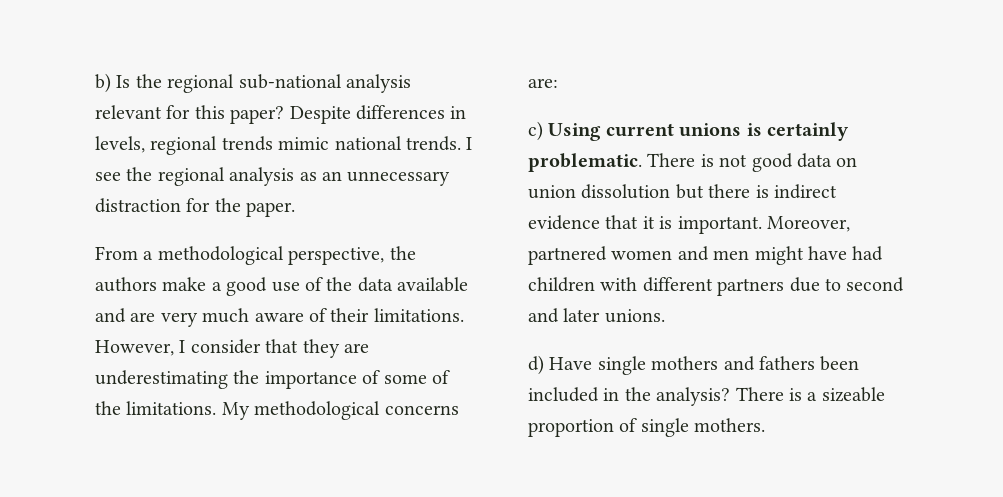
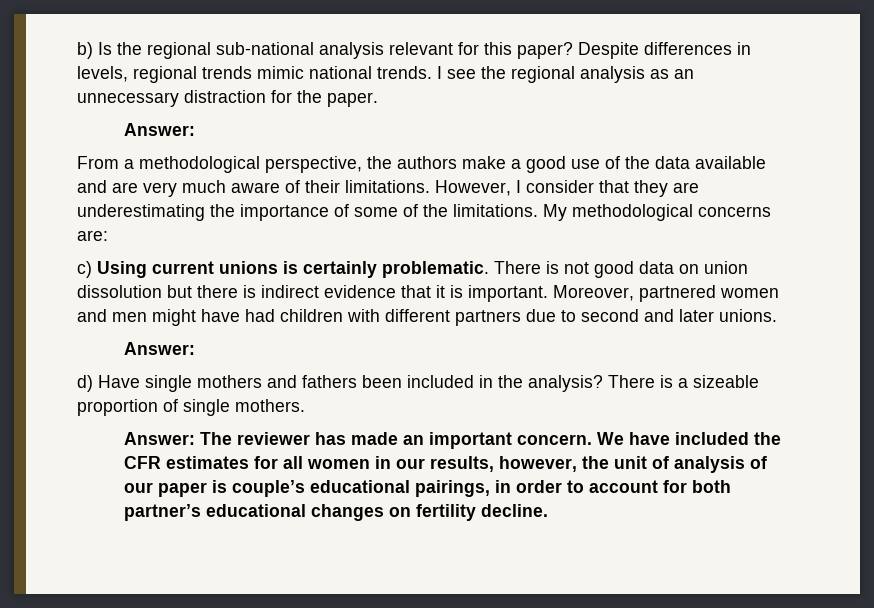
  I see the regional analysis as an unnecessary distraction for the paper.
+ Answer:
  Moreover, partnered women and men might have had children with different partners due to second and later unions.
+ Answer:
+ Answer: The reviewer has made an important concern. We have included the CFR estimates for all women in our results, however, the unit of analysis of our paper is couple’s educational pairings, in order to account for both partner’s educational changes on fertility decline.

